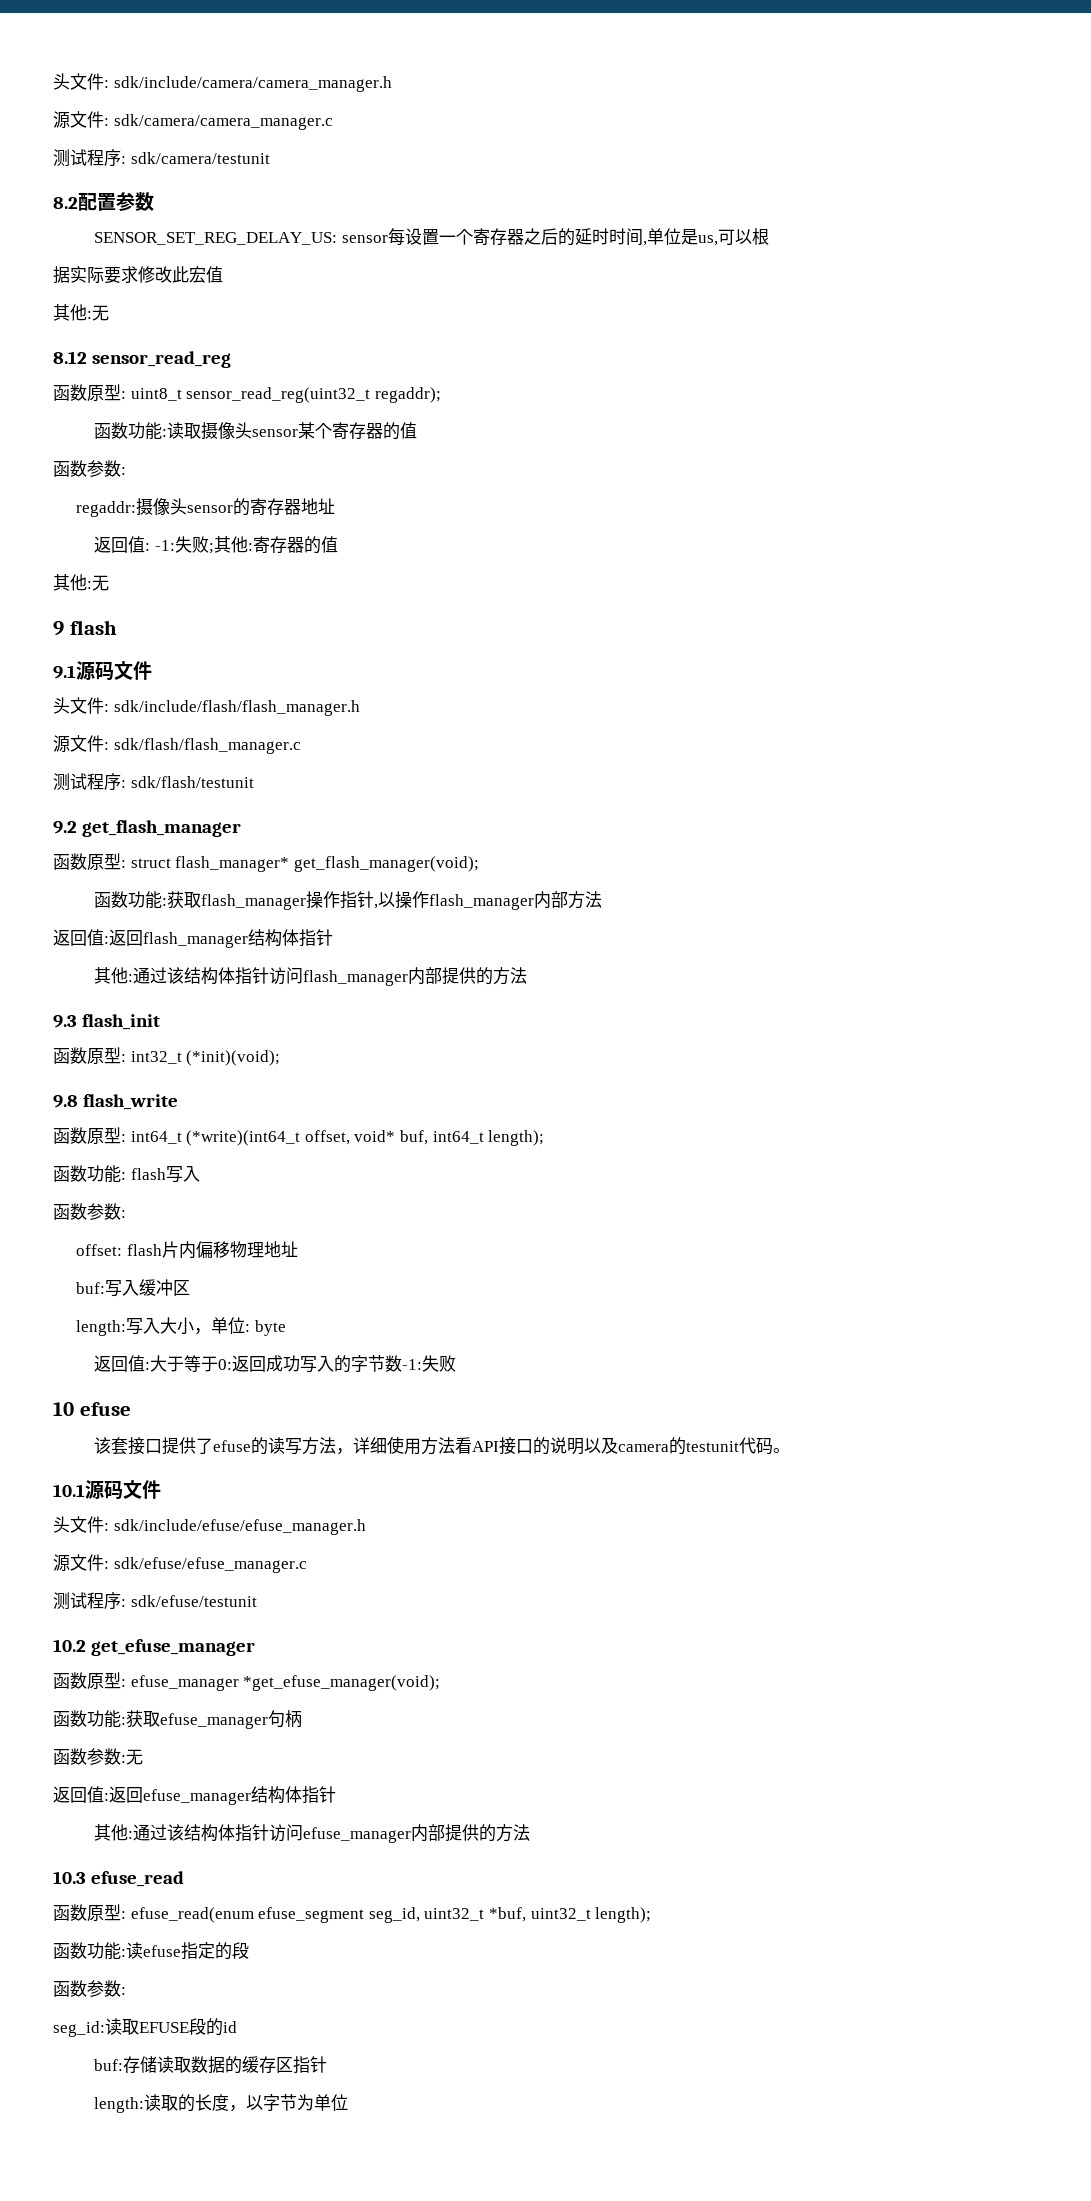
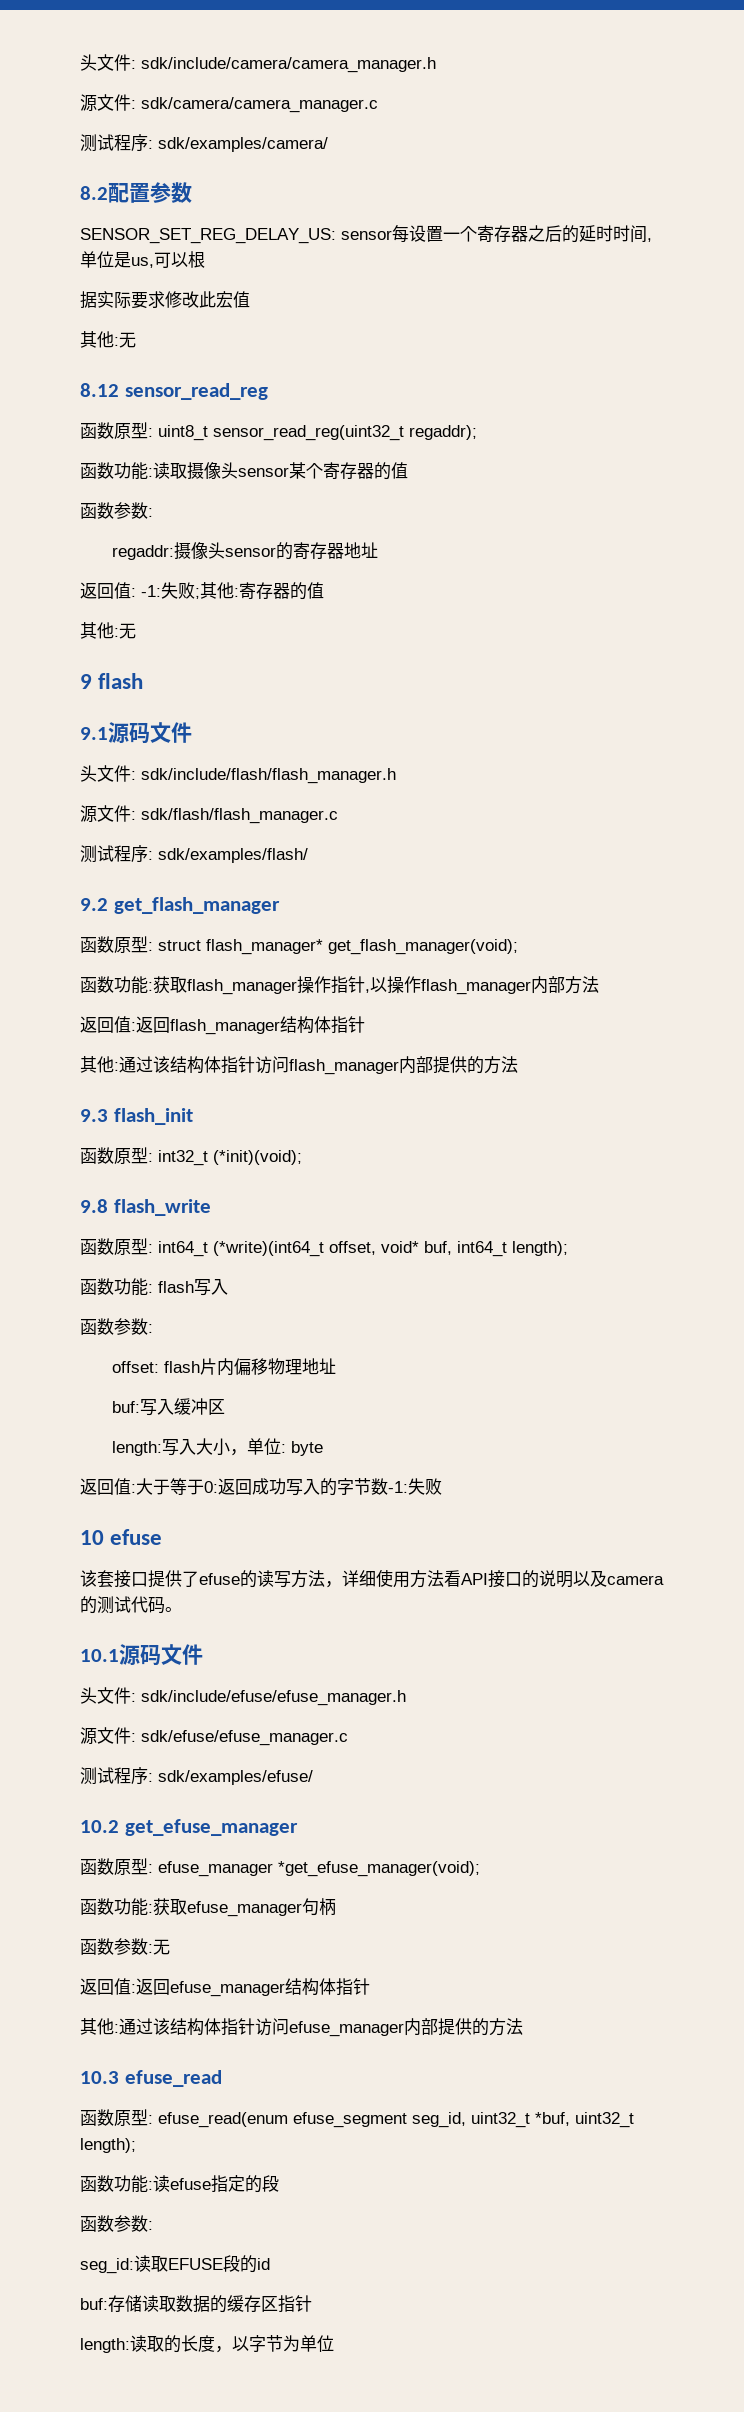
- 测试程序: sdk/camera/testunit
+ 测试程序: sdk/examples/camera/
- 测试程序: sdk/flash/testunit
+ 测试程序: sdk/examples/flash/
- 该套接口提供了efuse的读写方法，详细使用方法看API接口的说明以及camera的testunit代码。
+ 该套接口提供了efuse的读写方法，详细使用方法看API接口的说明以及camera的测试代码。
- 测试程序: sdk/efuse/testunit
+ 测试程序: sdk/examples/efuse/

